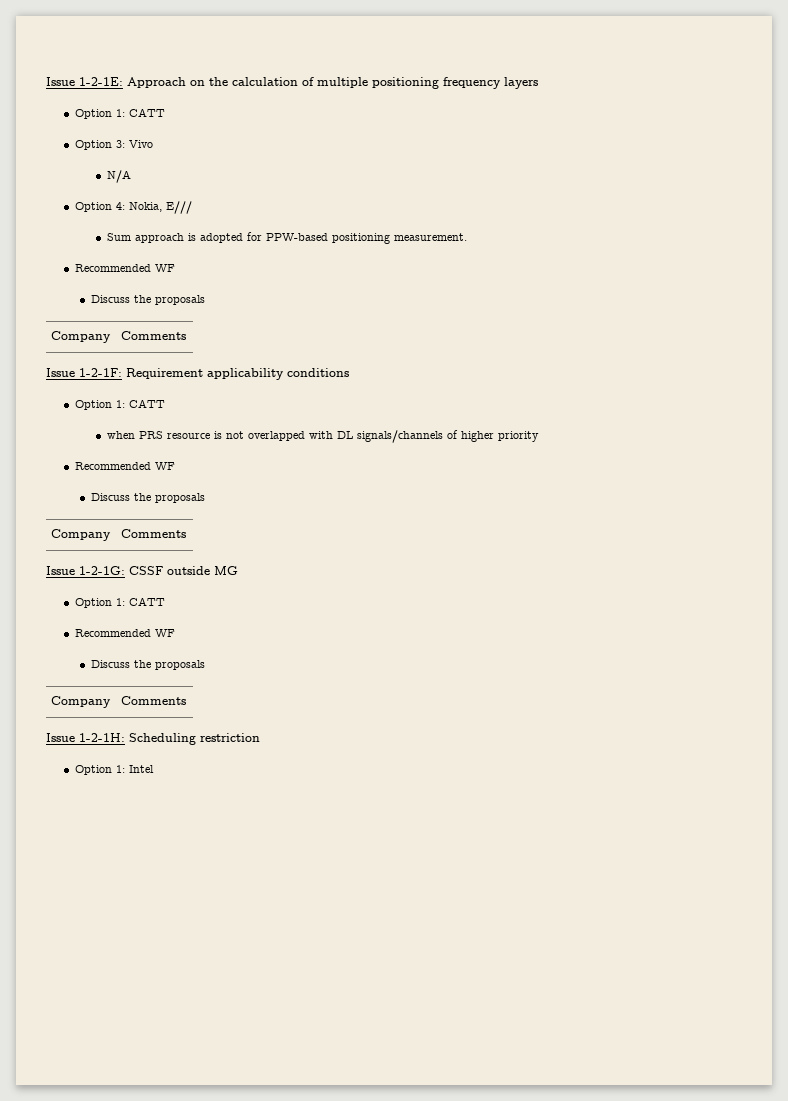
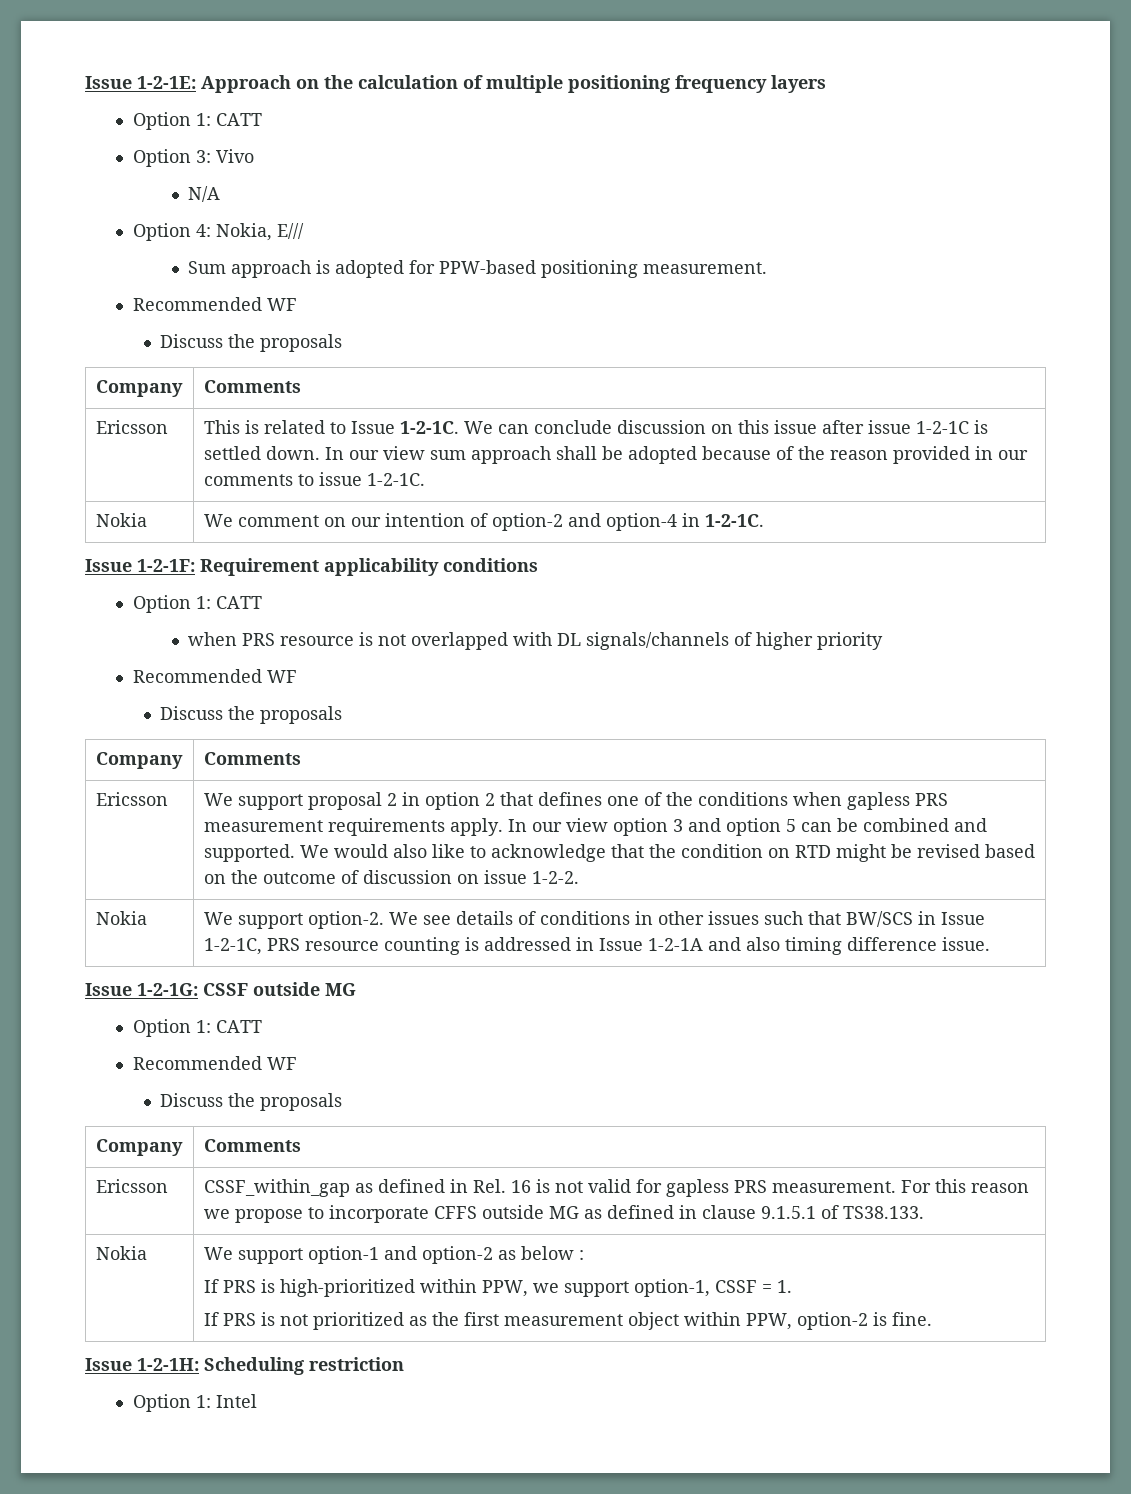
+ Ericsson | This is related to Issue 1-2-1C. We can conclude discussion on this issue after issue 1-2-1C is settled down. In our view sum approach shall be adopted because of the reason provided in our comments to issue 1-2-1C.
+ Nokia | We comment on our intention of option-2 and option-4 in 1-2-1C.
+ Ericsson | We support proposal 2 in option 2 that defines one of the conditions when gapless PRS measurement requirements apply. In our view option 3 and option 5 can be combined and supported. We would also like to acknowledge that the condition on RTD might be revised based on the outcome of discussion on issue 1-2-2.
+ Nokia | We support option-2. We see details of conditions in other issues such that BW/SCS in Issue 1-2-1C, PRS resource counting is addressed in Issue 1-2-1A and also timing difference issue.
+ Ericsson | CSSF_within_gap as defined in Rel. 16 is not valid for gapless PRS measurement. For this reason we propose to incorporate CFFS outside MG as defined in clause 9.1.5.1 of TS38.133.
+ Nokia | We support option-1 and option-2 as below :
+ If PRS is high-prioritized within PPW, we support option-1, CSSF = 1.
+ If PRS is not prioritized as the first measurement object within PPW, option-2 is fine.

